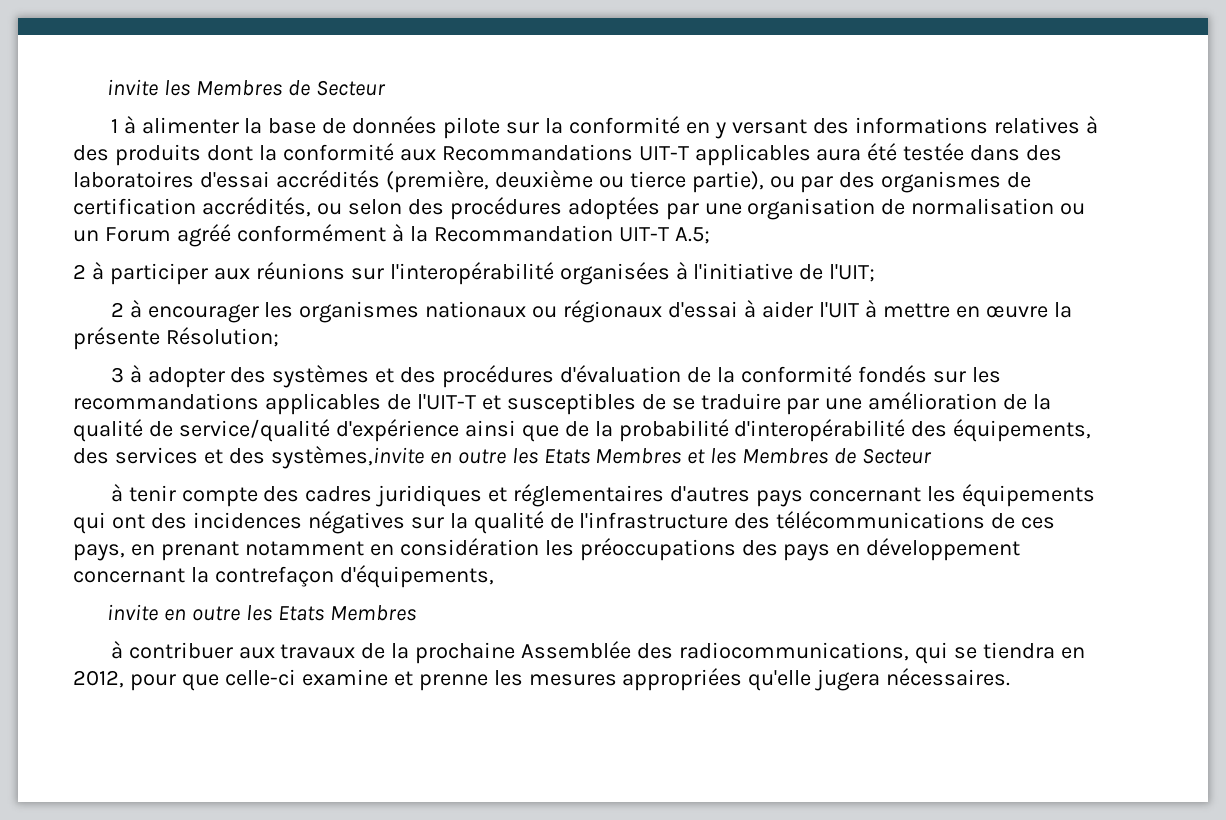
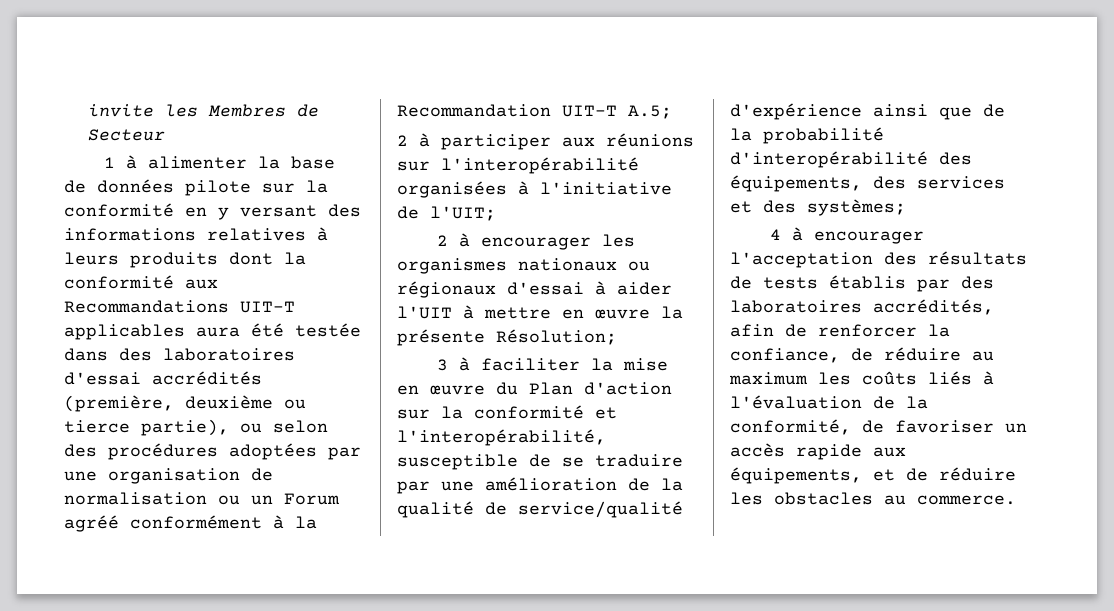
- 1 à alimenter la base de données pilote sur la conformité en y versant des informations relatives à des produits dont la conformité aux Recommandations UIT-T applicables aura été testée dans des laboratoires d'essai accrédités (première, deuxième ou tierce partie), ou par des organismes de certification accrédités, ou selon des procédures adoptées par une organisation de normalisation ou un Forum agréé conformément à la Recommandation UIT-T A.5;
+ 1 à alimenter la base de données pilote sur la conformité en y versant des informations relatives à leurs produits dont la conformité aux Recommandations UIT-T applicables aura été testée dans des laboratoires d'essai accrédités (première, deuxième ou tierce partie), ou selon des procédures adoptées par une organisation de normalisation ou un Forum agréé conformément à la Recommandation UIT-T A.5;
- 3 à adopter des systèmes et des procédures d'évaluation de la conformité fondés sur les recommandations applicables de l'UIT-T et susceptibles de se traduire par une amélioration de la qualité de service/qualité d'expérience ainsi que de la probabilité d'interopérabilité des équipements, des services et des systèmes,invite en outre les Etats Membres et les Membres de Secteur
- à tenir compte des cadres juridiques et réglementaires d'autres pays concernant les équipements qui ont des incidences négatives sur la qualité de l'infrastructure des télécommunications de ces pays, en prenant notamment en considération les préoccupations des pays en développement concernant la contrefaçon d'équipements,
- invite en outre les Etats Membres
- à contribuer aux travaux de la prochaine Assemblée des radiocommunications, qui se tiendra en 2012, pour que celle-ci examine et prenne les mesures appropriées qu'elle jugera nécessaires.
+ 3 à faciliter la mise en œuvre du Plan d'action sur la conformité et l'interopérabilité, susceptible de se traduire par une amélioration de la qualité de service/qualité d'expérience ainsi que de la probabilité d'interopérabilité des équipements, des services et des systèmes;
+ 4 à encourager l'acceptation des résultats de tests établis par des laboratoires accrédités, afin de renforcer la confiance, de réduire au maximum les coûts liés à l'évaluation de la conformité, de favoriser un accès rapide aux équipements, et de réduire les obstacles au commerce.

